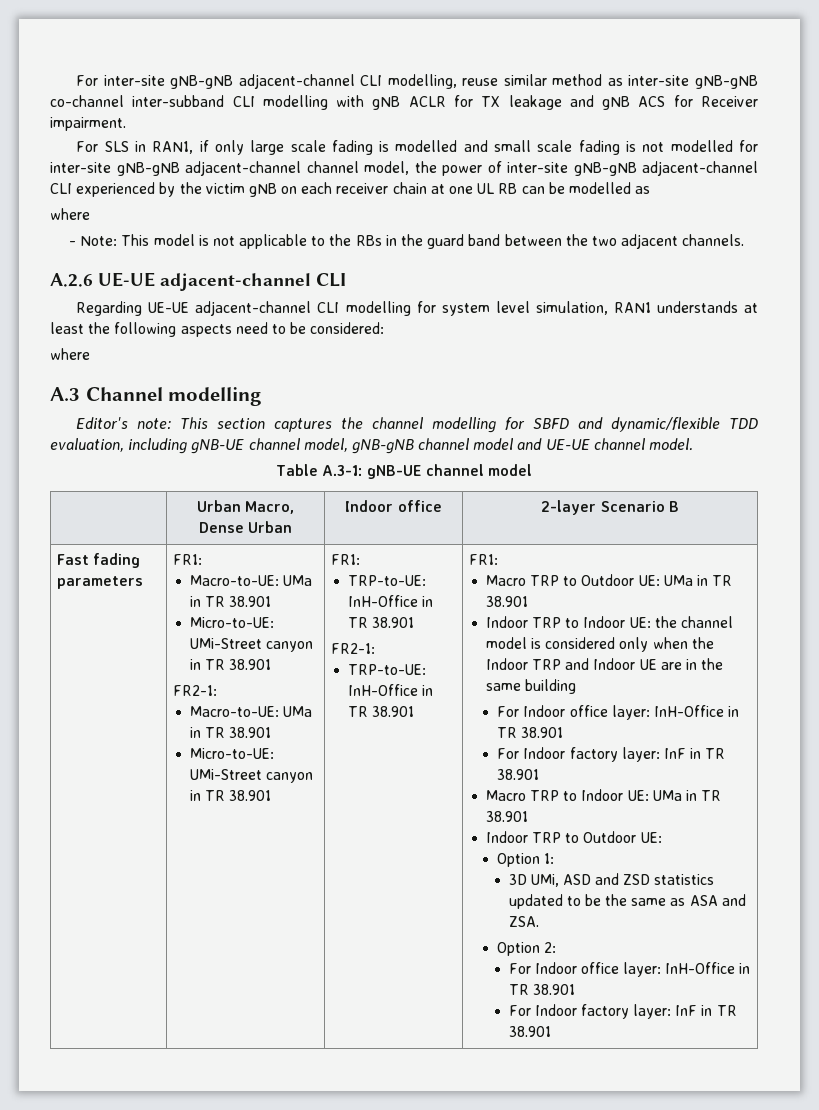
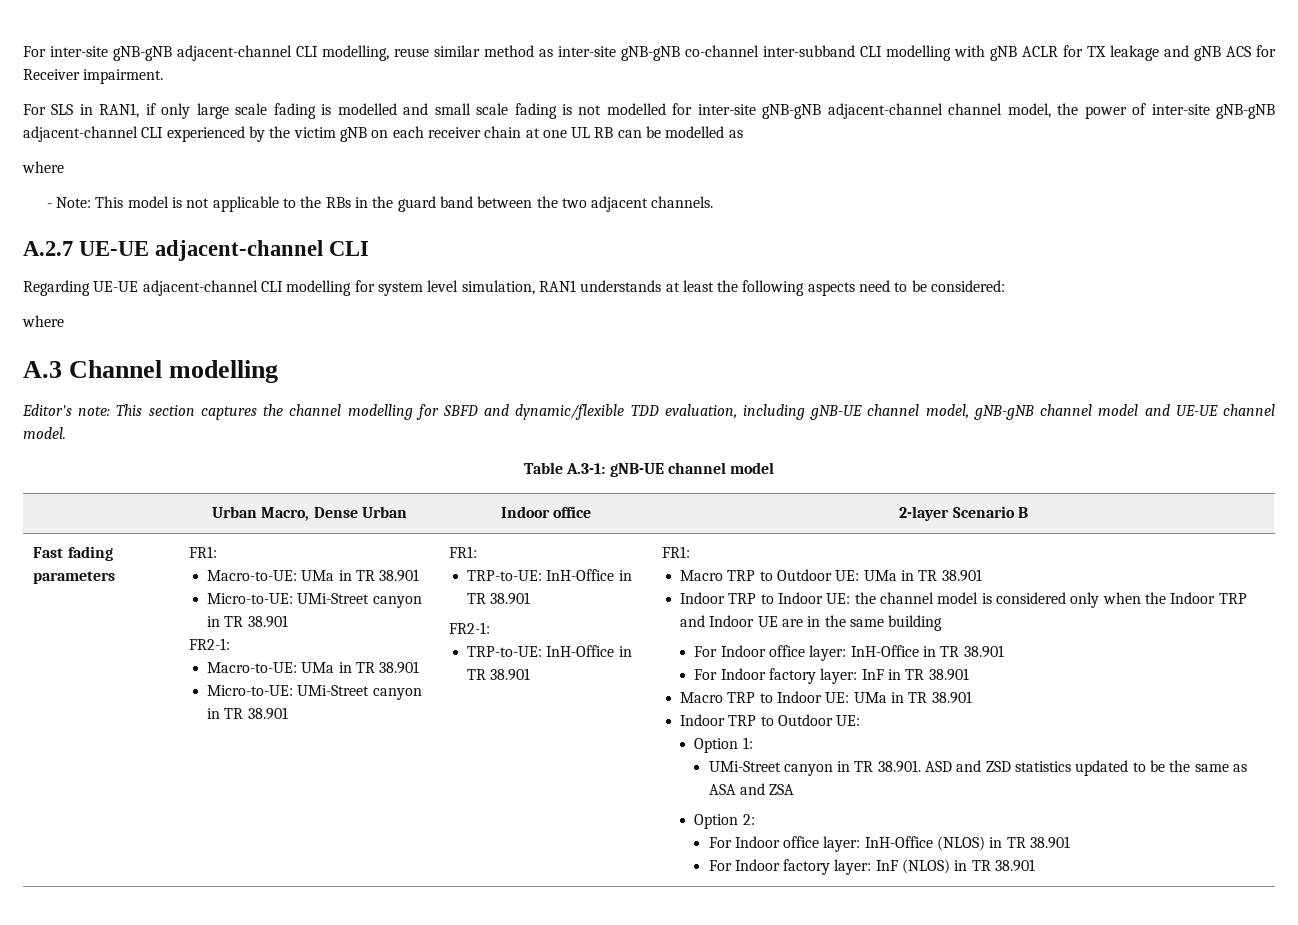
- A.2.6 UE-UE adjacent-channel CLI
+ A.2.7 UE-UE adjacent-channel CLI
- 3D UMi, ASD and ZSD statistics updated to be the same as ASA and ZSA.
+ UMi-Street canyon in TR 38.901. ASD and ZSD statistics updated to be the same as ASA and ZSA
  Option 2:
- For Indoor office layer: InH-Office in TR 38.901
- For Indoor factory layer: InF in TR 38.901
+ For Indoor office layer: InH-Office (NLOS) in TR 38.901
+ For Indoor factory layer: InF (NLOS) in TR 38.901

